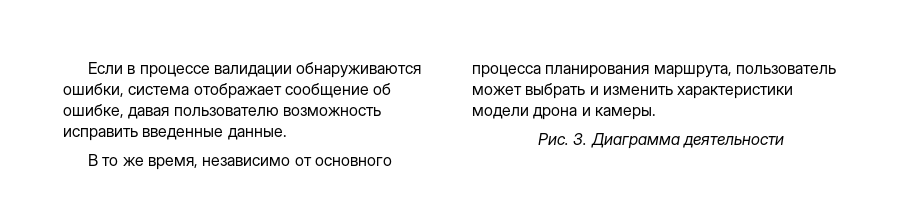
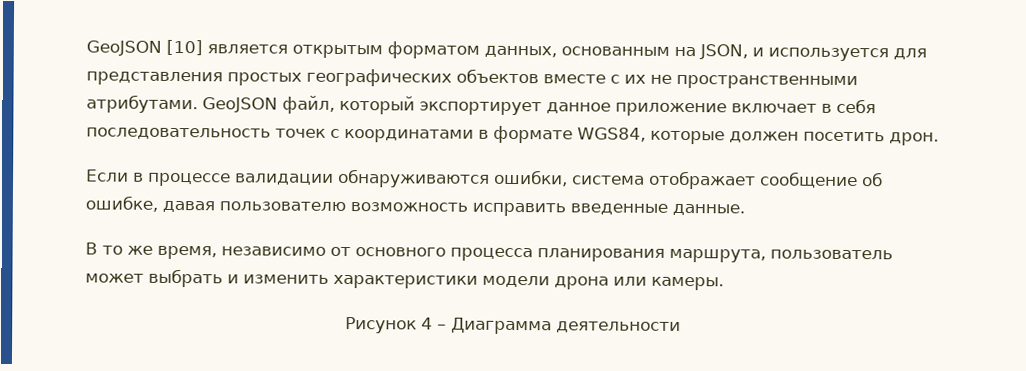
+ GeoJSON [10] является открытым форматом данных, основанным на JSON, и используется для представления простых географических объектов вместе с их не пространственными атрибутами. GeoJSON файл, который экспортирует данное приложение включает в себя последовательность точек с координатами в формате WGS84, которые должен посетить дрон.
- В то же время, независимо от основного процесса планирования маршрута, пользователь может выбрать и изменить характеристики модели дрона и камеры.
+ В то же время, независимо от основного процесса планирования маршрута, пользователь может выбрать и изменить характеристики модели дрона или камеры.
- Рис. 3. Диаграмма деятельности
+ Рисунок 4 – Диаграмма деятельности

